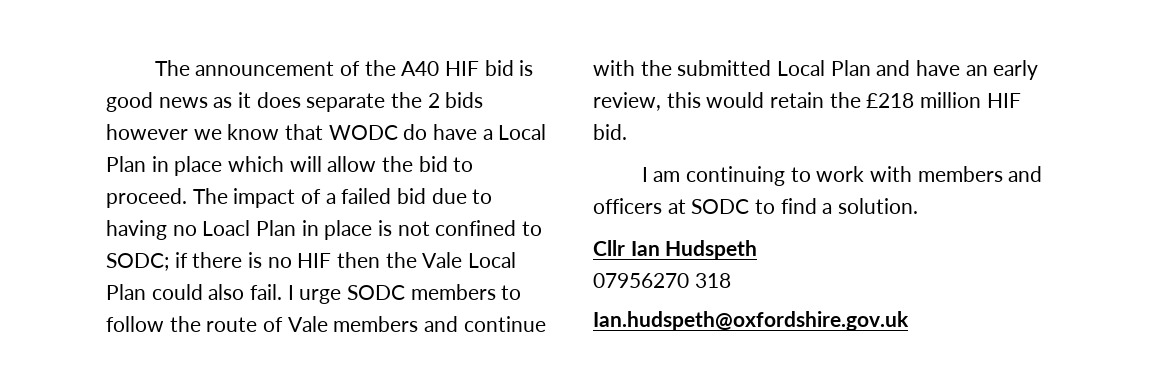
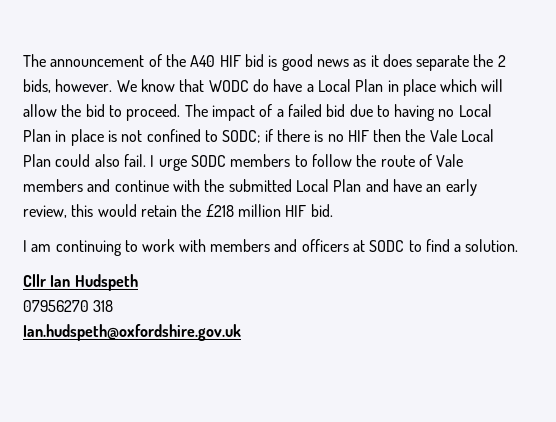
- The announcement of the A40 HIF bid is good news as it does separate the 2 bids however we know that WODC do have a Local Plan in place which will allow the bid to proceed.
+ The announcement of the A40 HIF bid is good news as it does separate the 2 bids, however. We know that WODC do have a Local Plan in place which will allow the bid to proceed.
- The impact of a failed bid due to having no Loacl Plan in place is not confined to SODC; if there is no HIF then the Vale Local Plan could also fail.
+ The impact of a failed bid due to having no Local Plan in place is not confined to SODC; if there is no HIF then the Vale Local Plan could also fail.

